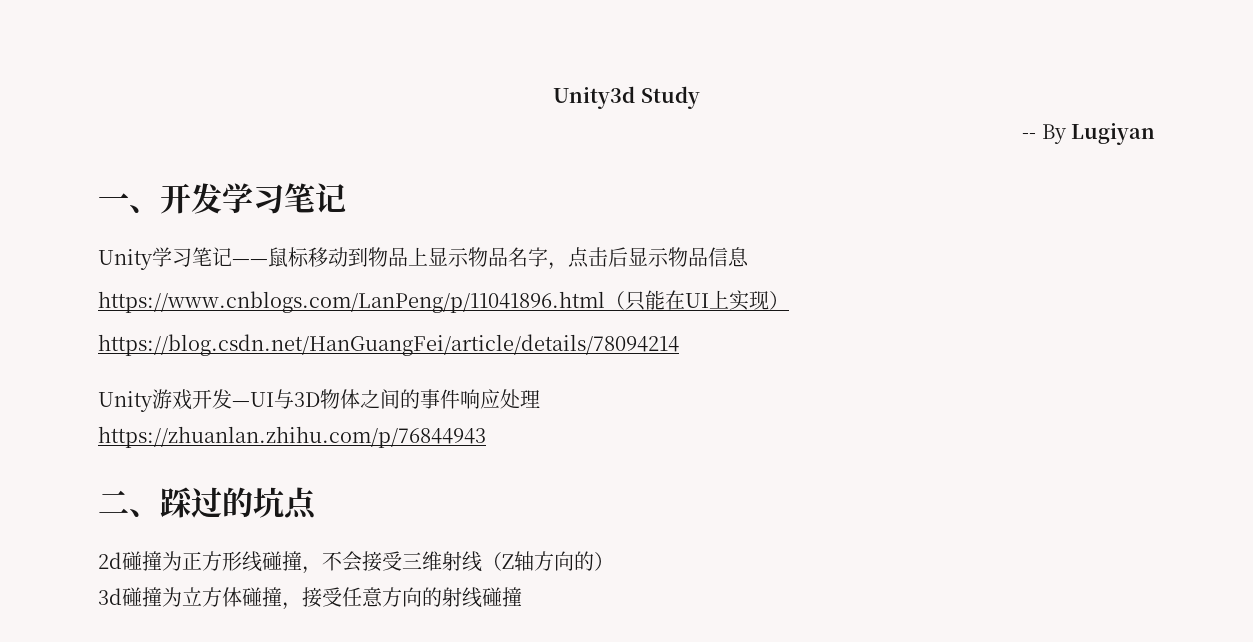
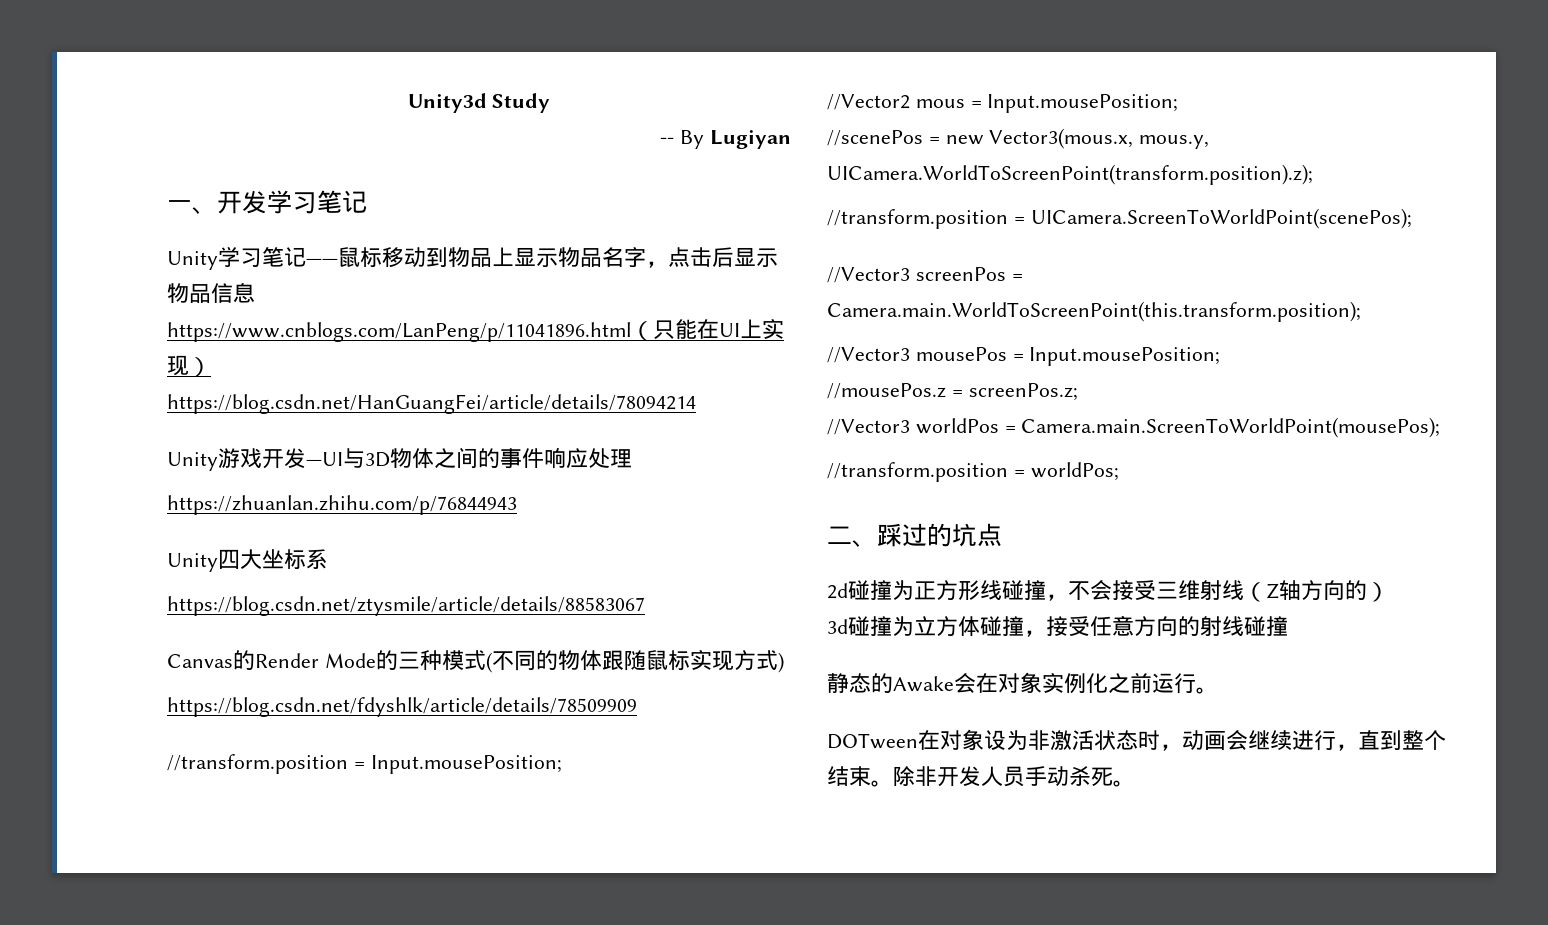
+ Unity四大坐标系
+ https://blog.csdn.net/ztysmile/article/details/88583067
+ Canvas的Render Mode的三种模式(不同的物体跟随鼠标实现方式)
+ https://blog.csdn.net/fdyshlk/article/details/78509909
+ //transform.position = Input.mousePosition;
+ //Vector2 mous = Input.mousePosition;
+ //scenePos = new Vector3(mous.x, mous.y, UICamera.WorldToScreenPoint(transform.position).z);
+ //transform.position = UICamera.ScreenToWorldPoint(scenePos);
+ //Vector3 screenPos = Camera.main.WorldToScreenPoint(this.transform.position);
+ //Vector3 mousePos = Input.mousePosition;
+ //mousePos.z = screenPos.z;
+ //Vector3 worldPos = Camera.main.ScreenToWorldPoint(mousePos);
+ //transform.position = worldPos;
+ 静态的Awake会在对象实例化之前运行。
+ DOTween在对象设为非激活状态时，动画会继续进行，直到整个结束。除非开发人员手动杀死。

